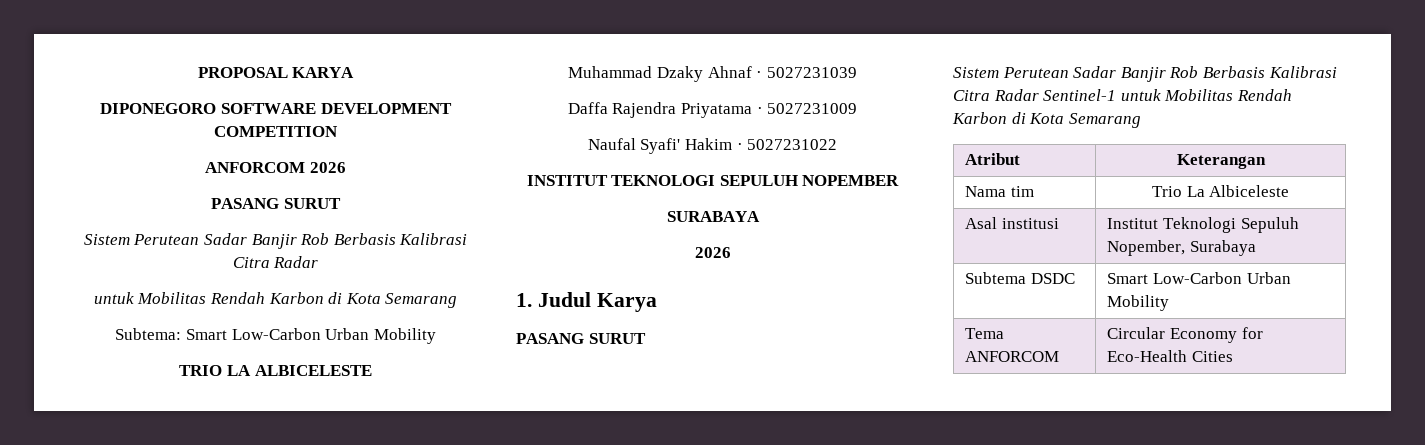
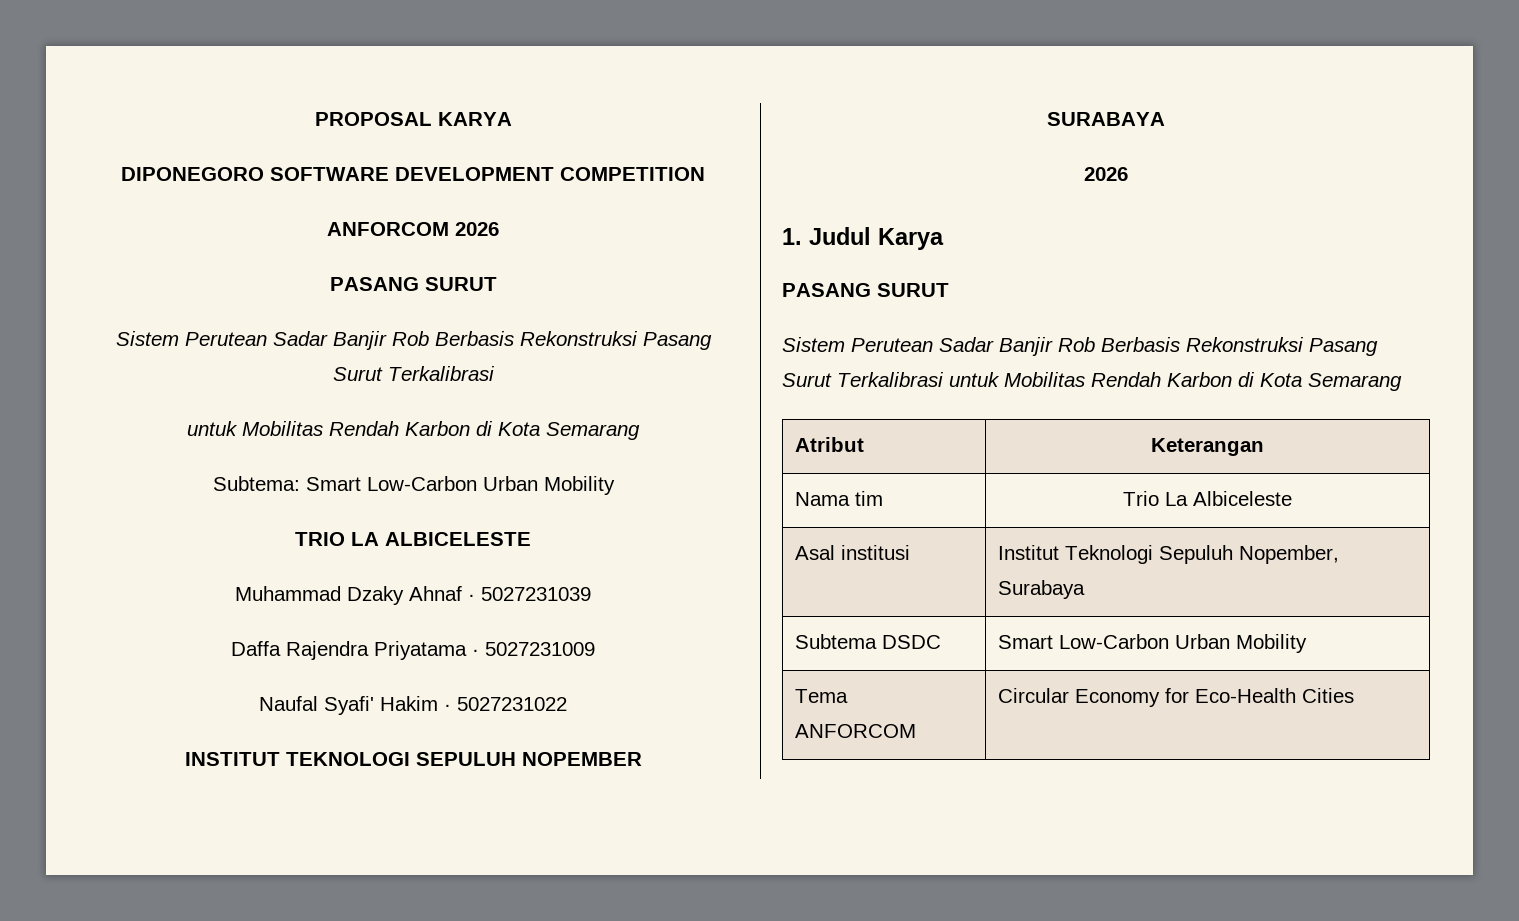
  ANFORCOM 2026
  PASANG SURUT
- Sistem Perutean Sadar Banjir Rob Berbasis Kalibrasi Citra Radar
+ Sistem Perutean Sadar Banjir Rob Berbasis Rekonstruksi Pasang Surut Terkalibrasi
- Sistem Perutean Sadar Banjir Rob Berbasis Kalibrasi Citra Radar Sentinel-1 untuk Mobilitas Rendah Karbon di Kota Semarang
+ Sistem Perutean Sadar Banjir Rob Berbasis Rekonstruksi Pasang Surut Terkalibrasi untuk Mobilitas Rendah Karbon di Kota Semarang

